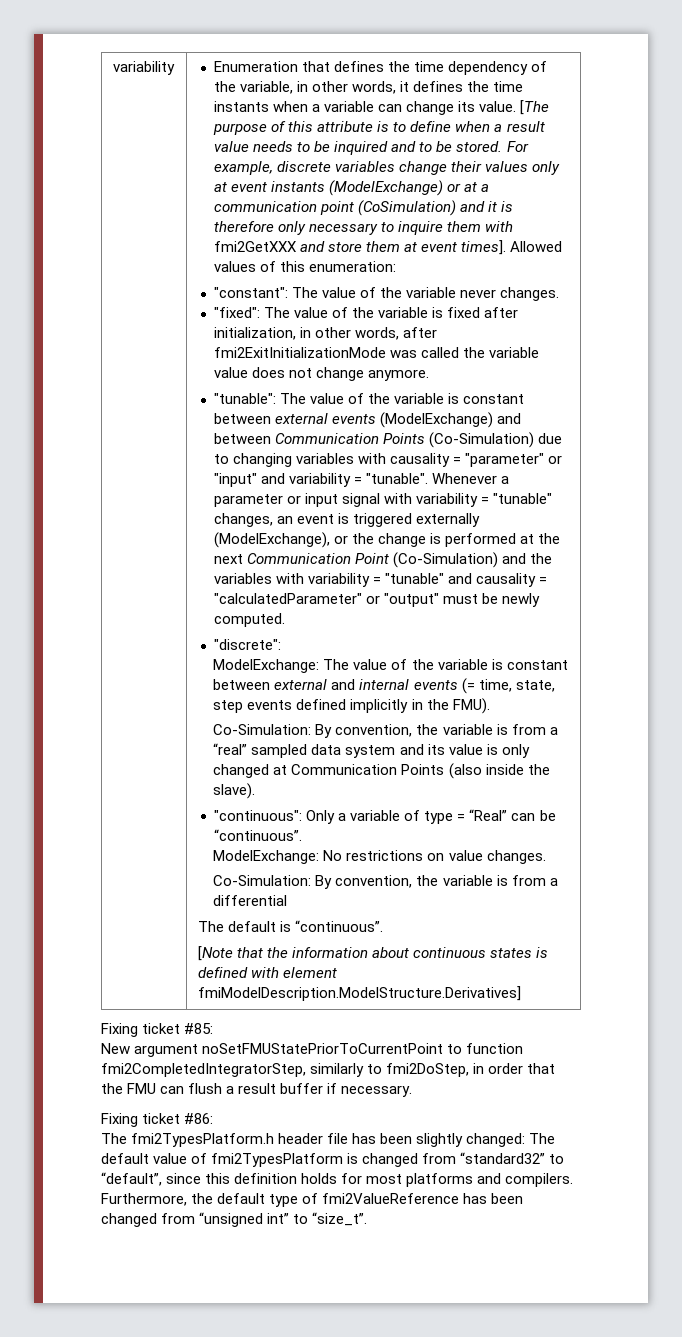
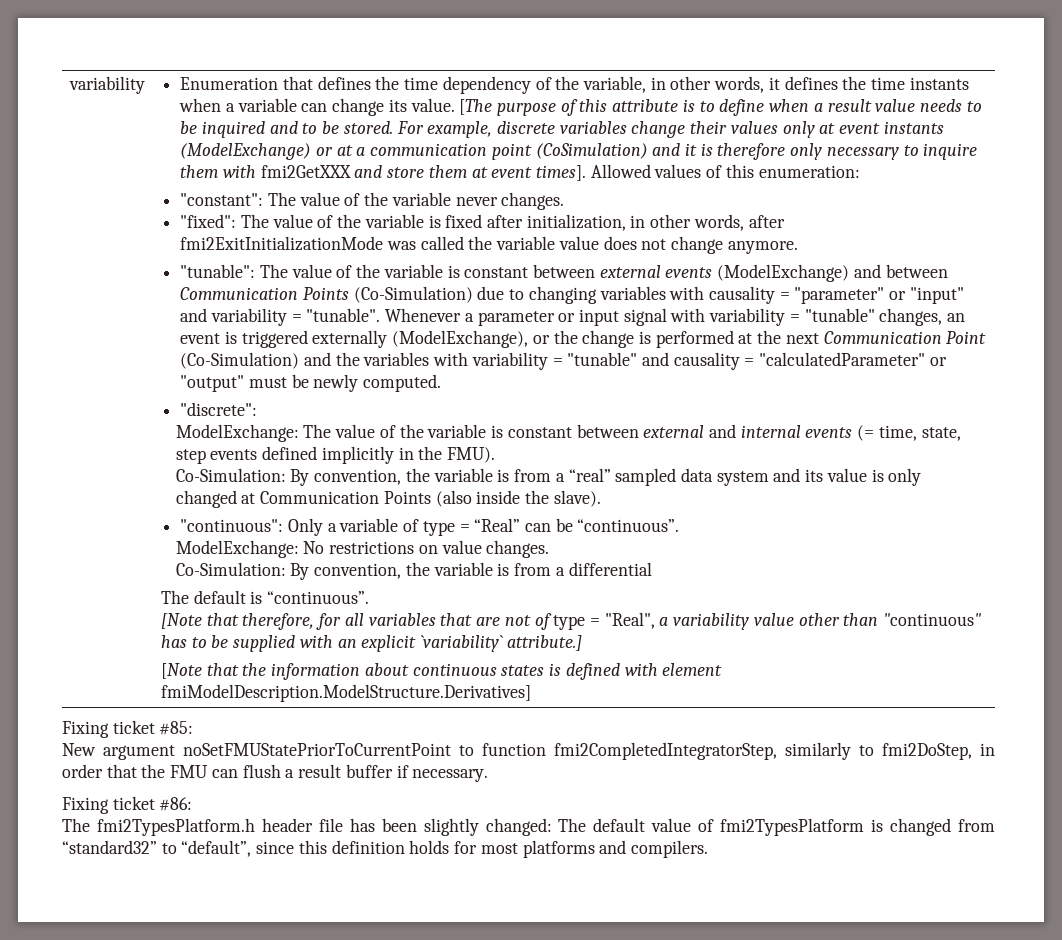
+ [Note that therefore, for all variables that are not of type = "Real", a variability value other than "continuous" has to be supplied with an explicit `variability` attribute.]
- Furthermore, the default type of fmi2ValueReference has been changed from “unsigned int” to “size_t”.

